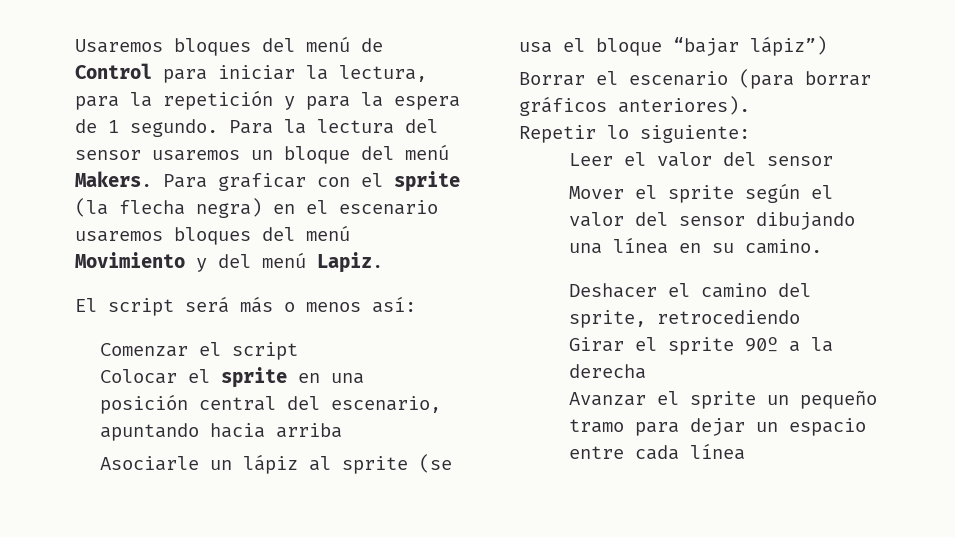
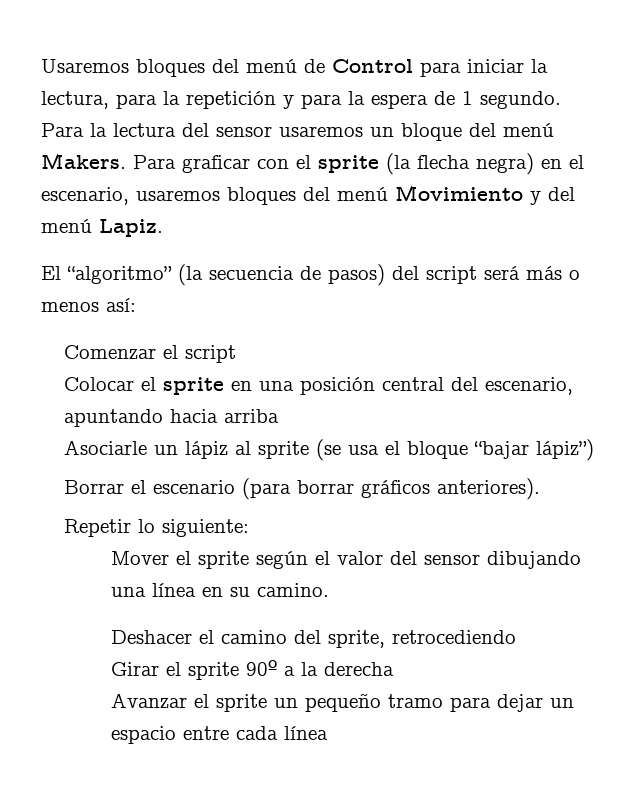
- Para graficar con el sprite (la flecha negra) en el escenario usaremos bloques del menú Movimiento y del menú Lapiz.
+ Para graficar con el sprite (la flecha negra) en el escenario, usaremos bloques del menú Movimiento y del menú Lapiz.
- El script será más o menos así:
+ El “algoritmo” (la secuencia de pasos) del script será más o menos así:
- Leer el valor del sensor

